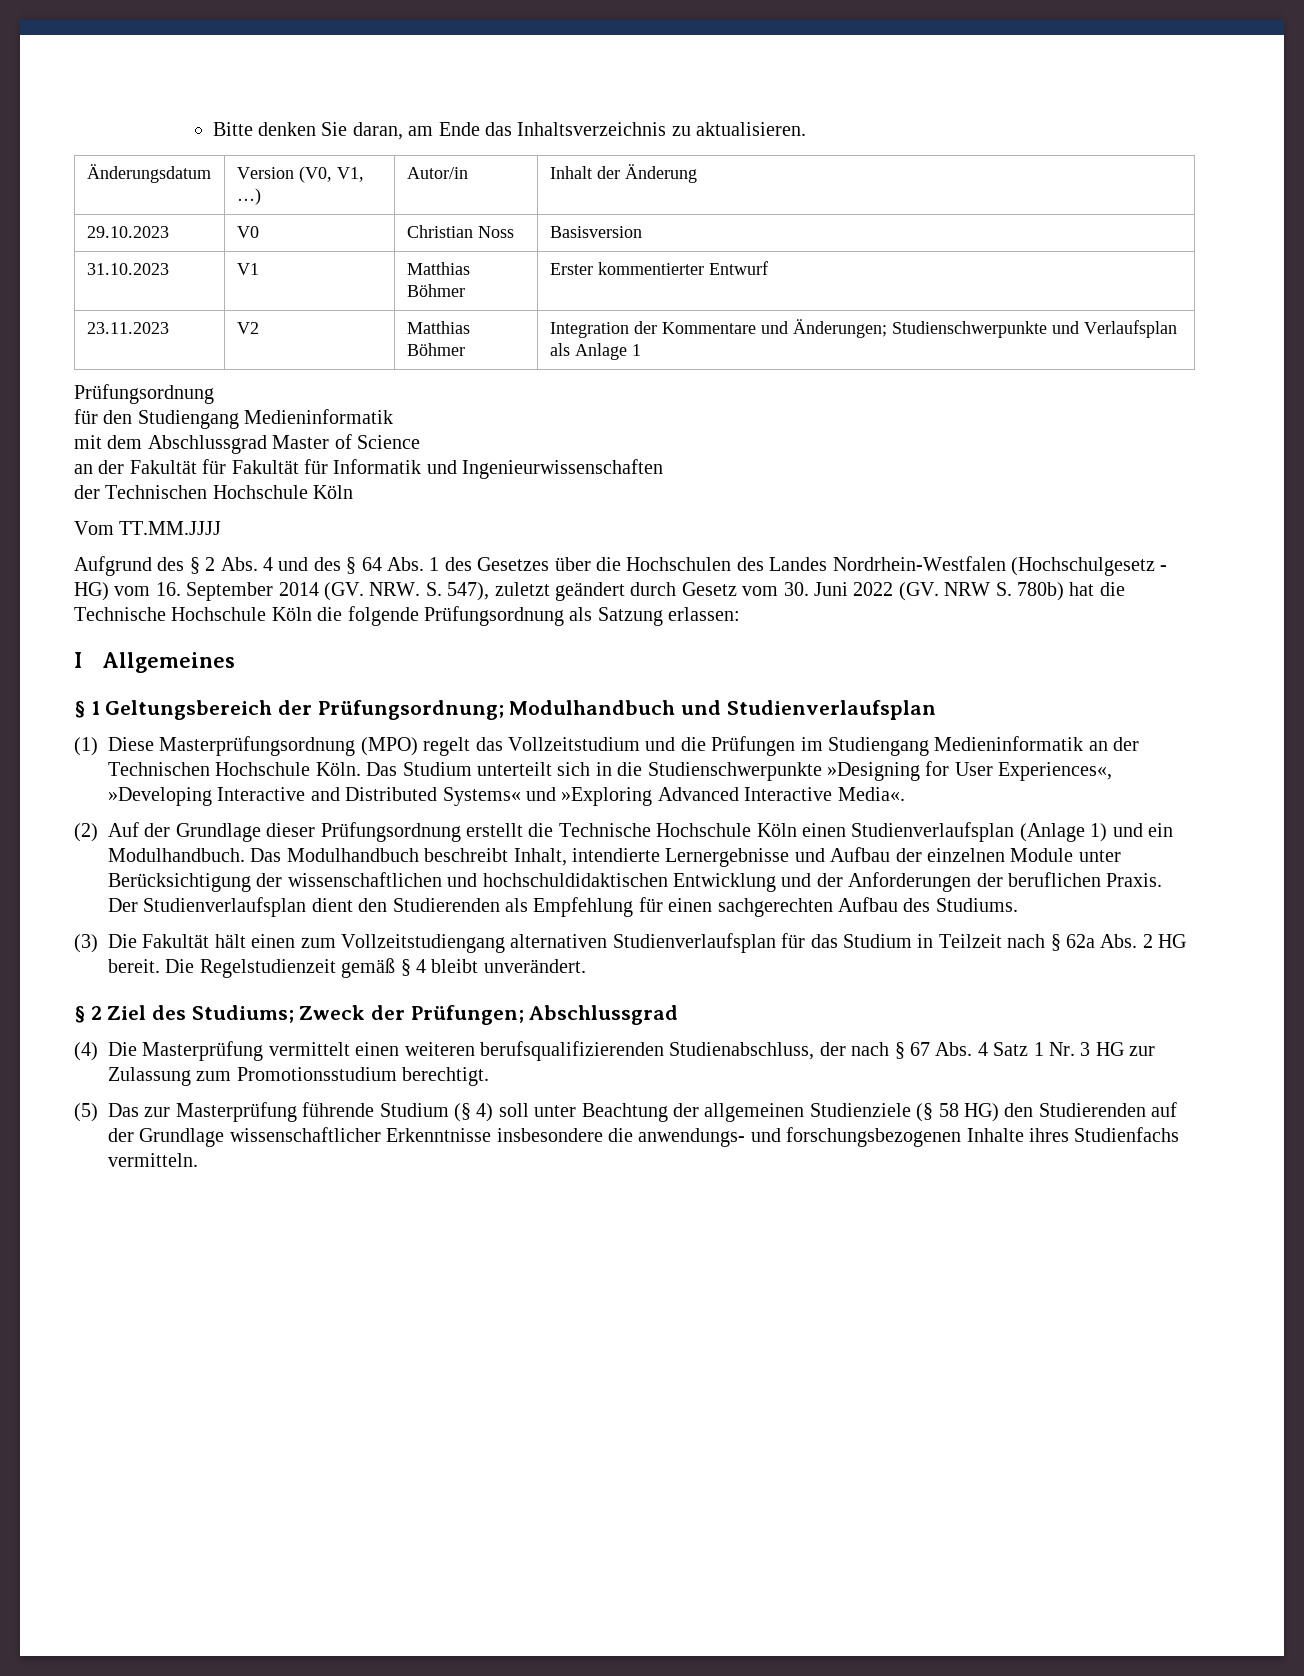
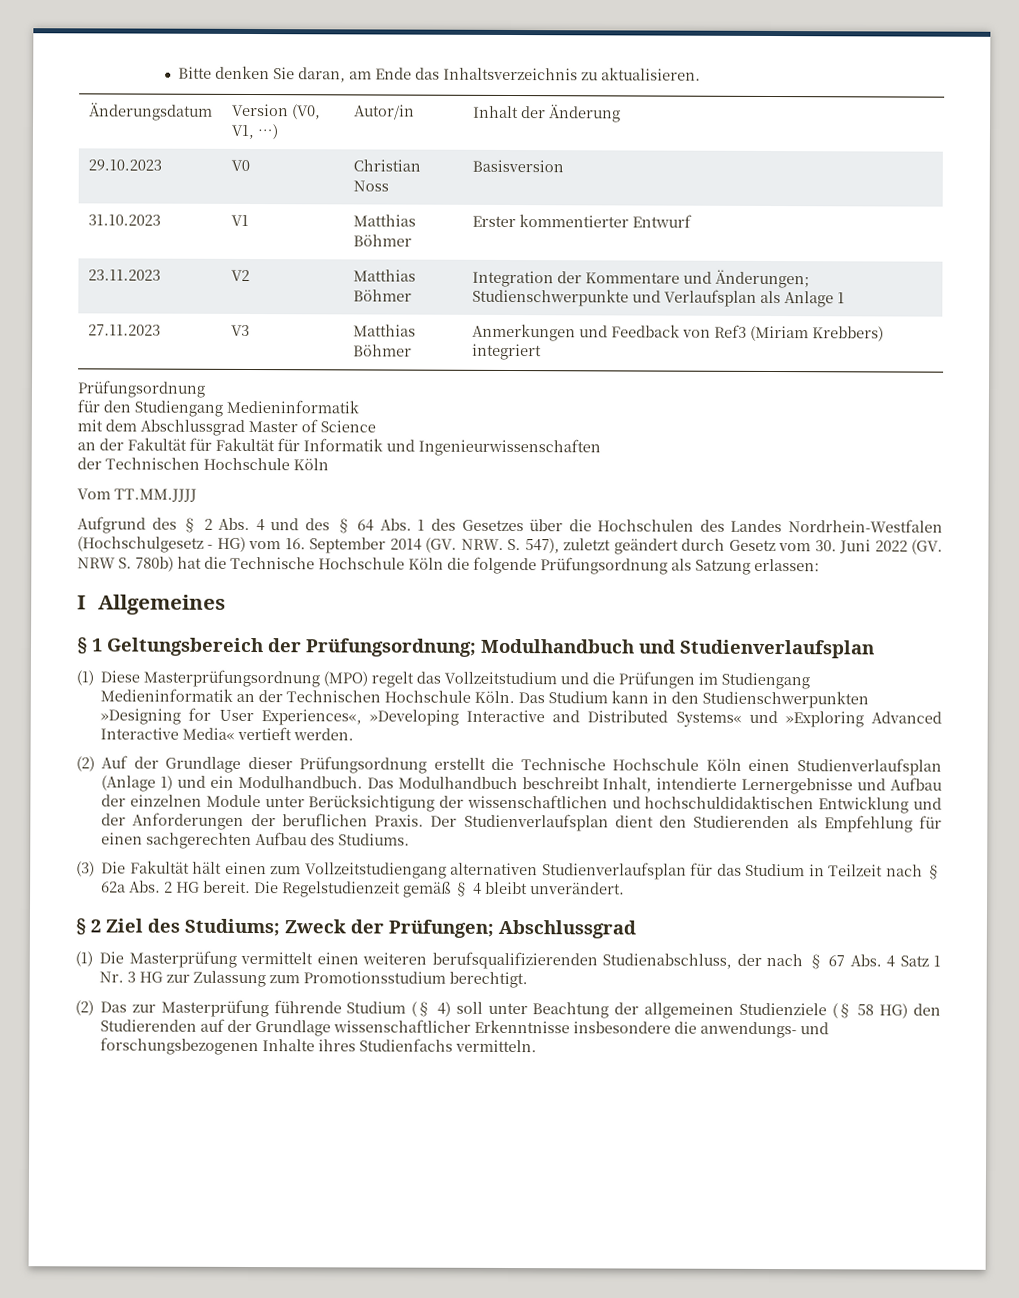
+ 27.11.2023 | V3 | Matthias Böhmer | Anmerkungen und Feedback von Ref3 (Miriam Krebbers) integriert
- Das Studium unterteilt sich in die Studienschwerpunkte »Designing for User Experiences«, »Developing Interactive and Distributed Systems« und »Exploring Advanced Interactive Media«.
+ Das Studium kann in den Studienschwerpunkten »Designing for User Experiences«, »Developing Interactive and Distributed Systems« und »Exploring Advanced Interactive Media« vertieft werden.
- (4) Die Masterprüfung vermittelt einen weiteren berufsqualifizierenden Studienabschluss, der nach § 67 Abs. 4 Satz 1 Nr. 3 HG zur Zulassung zum Promotionsstudium berechtigt.
+ (1) Die Masterprüfung vermittelt einen weiteren berufsqualifizierenden Studienabschluss, der nach § 67 Abs. 4 Satz 1 Nr. 3 HG zur Zulassung zum Promotionsstudium berechtigt.
- (5) Das zur Masterprüfung führende Studium (§ 4) soll unter Beachtung der allgemeinen Studienziele (§ 58 HG) den Studierenden auf der Grundlage wissenschaftlicher Erkenntnisse insbesondere die anwendungs- und forschungsbezogenen Inhalte ihres Studienfachs vermitteln.
+ (2) Das zur Masterprüfung führende Studium (§ 4) soll unter Beachtung der allgemeinen Studienziele (§ 58 HG) den Studierenden auf der Grundlage wissenschaftlicher Erkenntnisse insbesondere die anwendungs- und forschungsbezogenen Inhalte ihres Studienfachs vermitteln.

